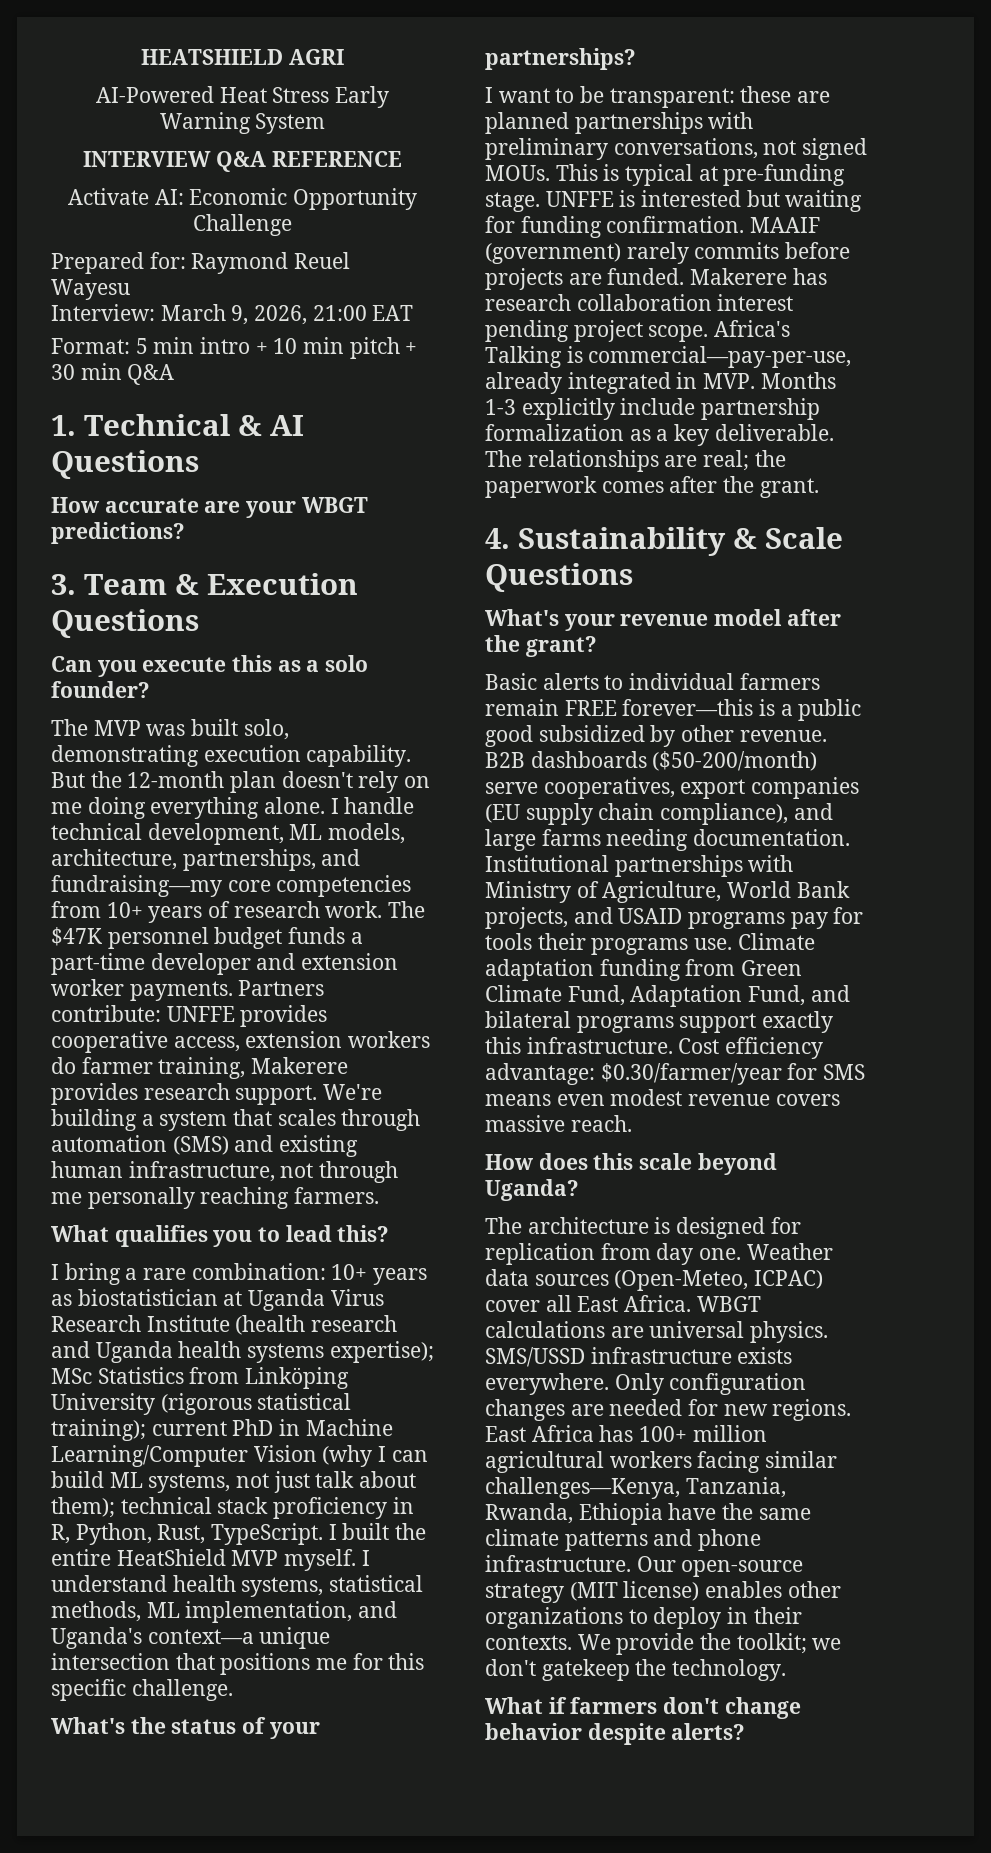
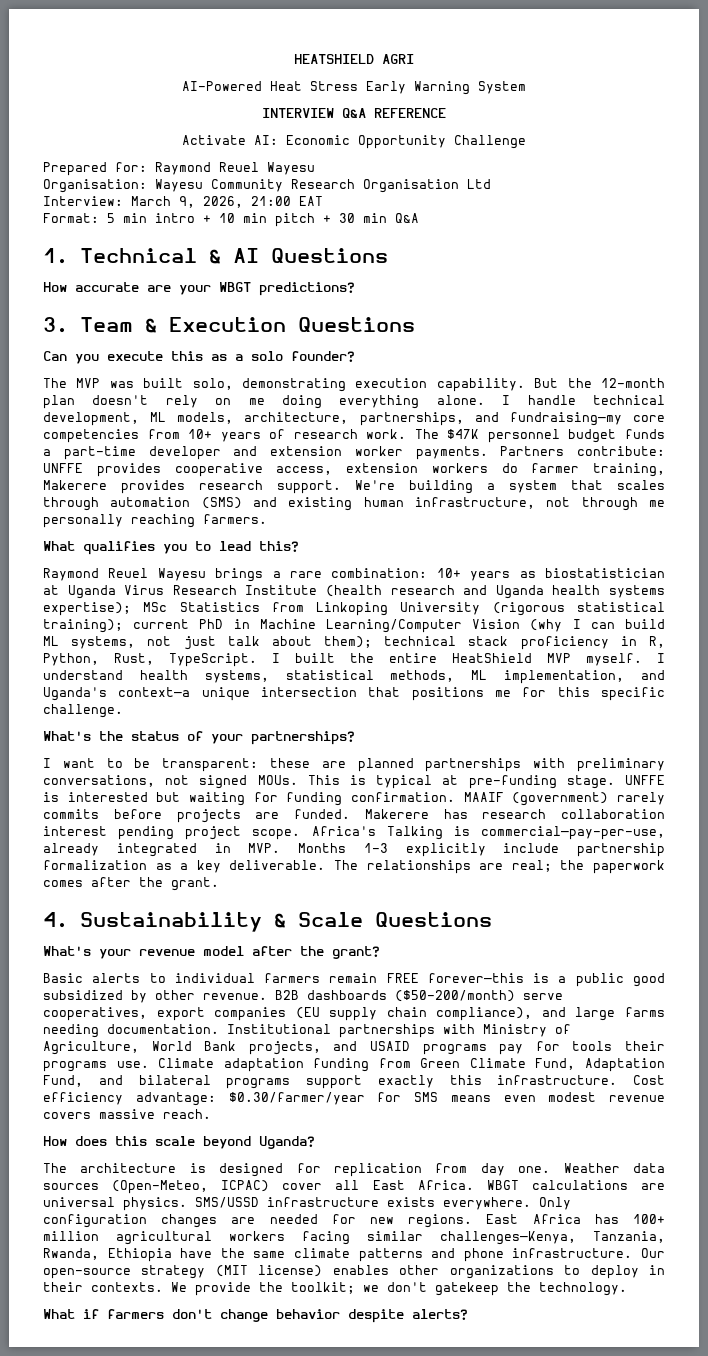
+ Organisation: Wayesu Community Research Organisation Ltd
- I bring a rare combination: 10+ years as biostatistician at Uganda Virus Research Institute (health research and Uganda health systems expertise); MSc Statistics from Linköping University (rigorous statistical training); current PhD in Machine Learning/Computer Vision (why I can build ML systems, not just talk about them); technical stack proficiency in R, Python, Rust, TypeScript.
+ Raymond Reuel Wayesu brings a rare combination: 10+ years as biostatistician at Uganda Virus Research Institute (health research and Uganda health systems expertise); MSc Statistics from Linkoping University (rigorous statistical training); current PhD in Machine Learning/Computer Vision (why I can build ML systems, not just talk about them); technical stack proficiency in R, Python, Rust, TypeScript.

